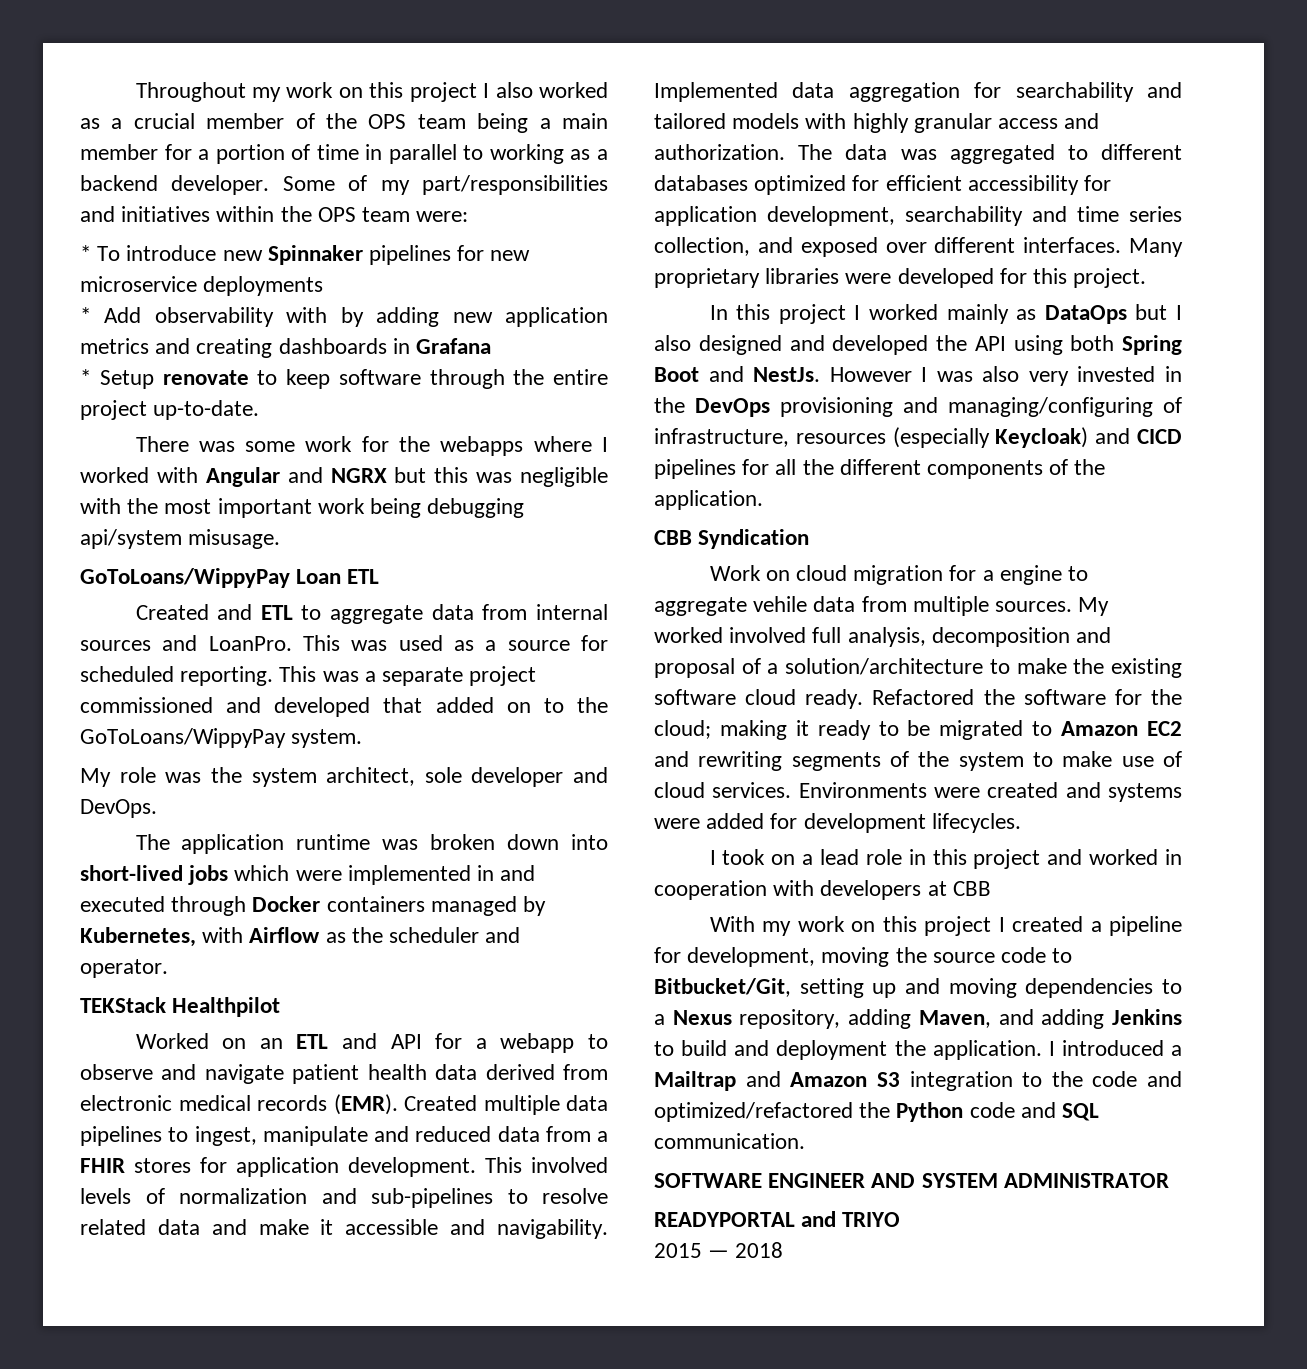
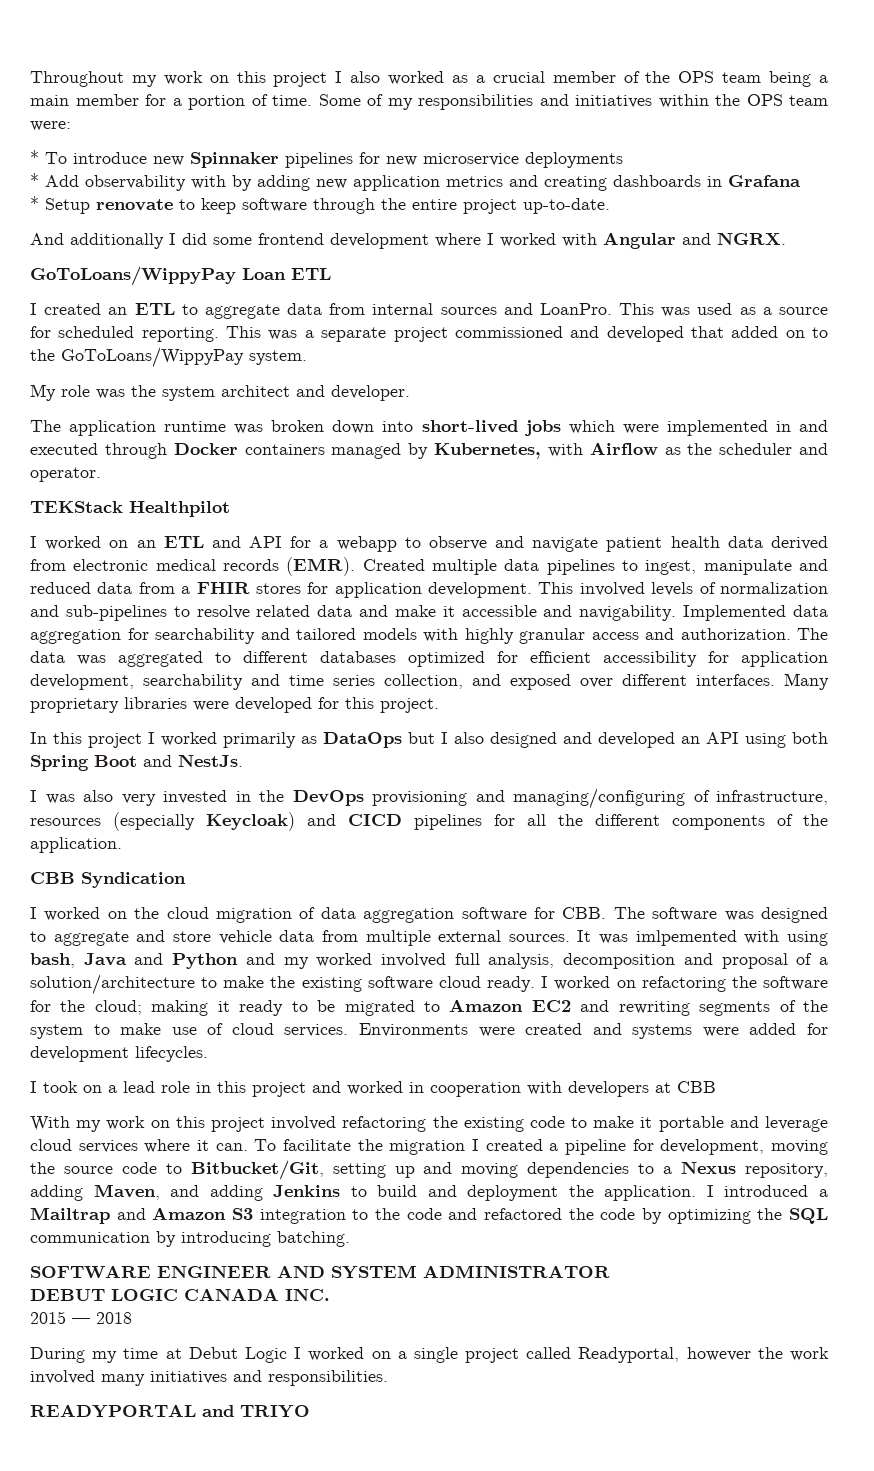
- Throughout my work on this project I also worked as a crucial member of the OPS team being a main member for a portion of time in parallel to working as a backend developer.
+ Throughout my work on this project I also worked as a crucial member of the OPS team being a main member for a portion of time.
- Some of my part/responsibilities and initiatives within the OPS team were:
+ Some of my responsibilities and initiatives within the OPS team were:
- There was some work for the webapps where I worked with Angular and NGRX but this was negligible with the most important work being debugging api/system misusage.
+ And additionally I did some frontend development where I worked with Angular and NGRX.
- Created and ETL to aggregate data from internal sources and LoanPro.
+ I created an ETL to aggregate data from internal sources and LoanPro.
- My role was the system architect, sole developer and DevOps.
+ My role was the system architect and developer.
- Worked on an ETL and API for a webapp to observe and navigate patient health data derived from electronic medical records (EMR).
+ I worked on an ETL and API for a webapp to observe and navigate patient health data derived from electronic medical records (EMR).
- In this project I worked mainly as DataOps but I also designed and developed the API using both Spring Boot and NestJs. However I was also very invested in the DevOps provisioning and managing/configuring of infrastructure, resources (especially Keycloak) and CICD pipelines for all the different components of the application.
+ In this project I worked primarily as DataOps but I also designed and developed an API using both Spring Boot and NestJs.
+ I was also very invested in the DevOps provisioning and managing/configuring of infrastructure, resources (especially Keycloak) and CICD pipelines for all the different components of the application.
- Work on cloud migration for a engine to aggregate vehile data from multiple sources. My worked involved full analysis, decomposition and proposal of a solution/architecture to make the existing software cloud ready.
+ I worked on the cloud migration of data aggregation software for CBB. The software was designed to aggregate and store vehicle data from multiple external sources. It was imlpemented with using bash, Java and Python and my worked involved full analysis, decomposition and proposal of a solution/architecture to make the existing software cloud ready.
- Refactored the software for the cloud; making it ready to be migrated to Amazon EC2 and rewriting segments of the system to make use of cloud services.
+ I worked on refactoring the software for the cloud; making it ready to be migrated to Amazon EC2 and rewriting segments of the system to make use of cloud services.
- With my work on this project I created a pipeline for development, moving the source code to Bitbucket/Git, setting up and moving dependencies to a Nexus repository, adding Maven, and adding Jenkins to build and deployment the application.
+ With my work on this project involved refactoring the existing code to make it portable and leverage cloud services where it can. To facilitate the migration I created a pipeline for development, moving the source code to Bitbucket/Git, setting up and moving dependencies to a Nexus repository, adding Maven, and adding Jenkins to build and deployment the application.
- I introduced a Mailtrap and Amazon S3 integration to the code and optimized/refactored the Python code and SQL communication.
+ I introduced a Mailtrap and Amazon S3 integration to the code and refactored the code by optimizing the SQL communication by introducing batching.
- READYPORTAL and TRIYO
+ DEBUT LOGIC CANADA INC.
+ During my time at Debut Logic I worked on a single project called Readyportal, however the work involved many initiatives and responsibilities.
+ READYPORTAL and TRIYO

